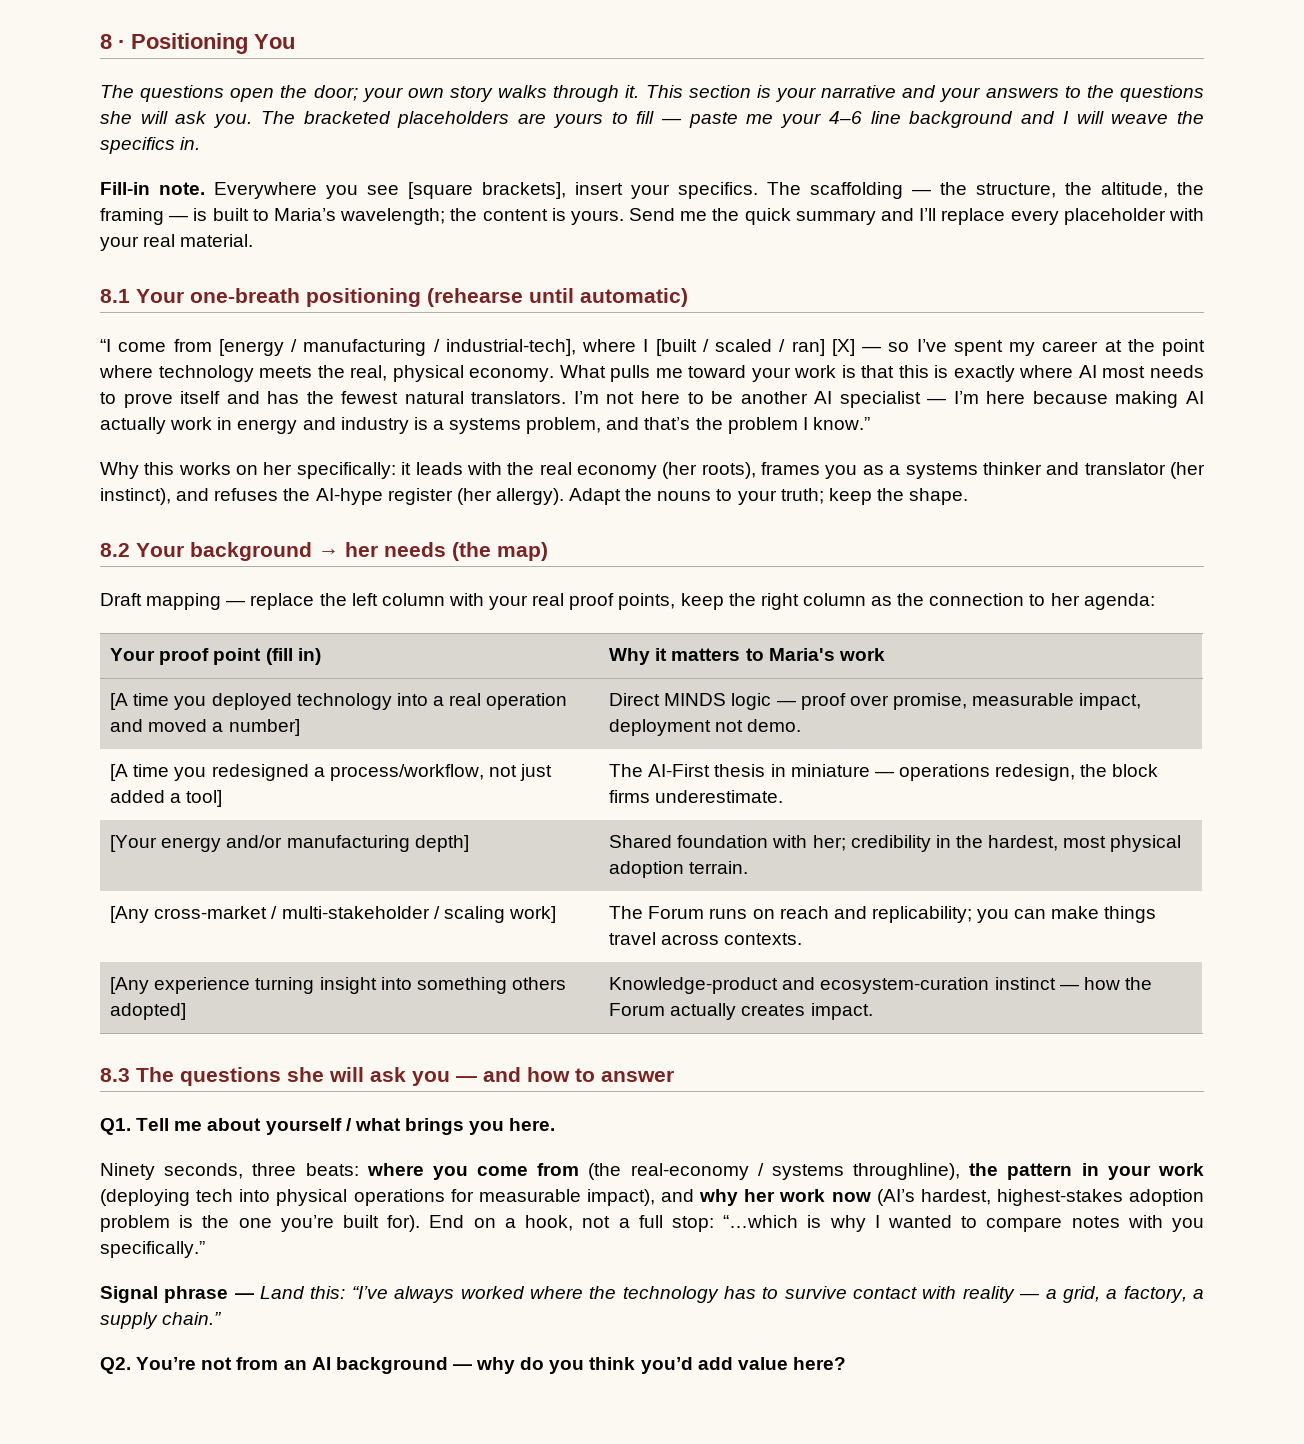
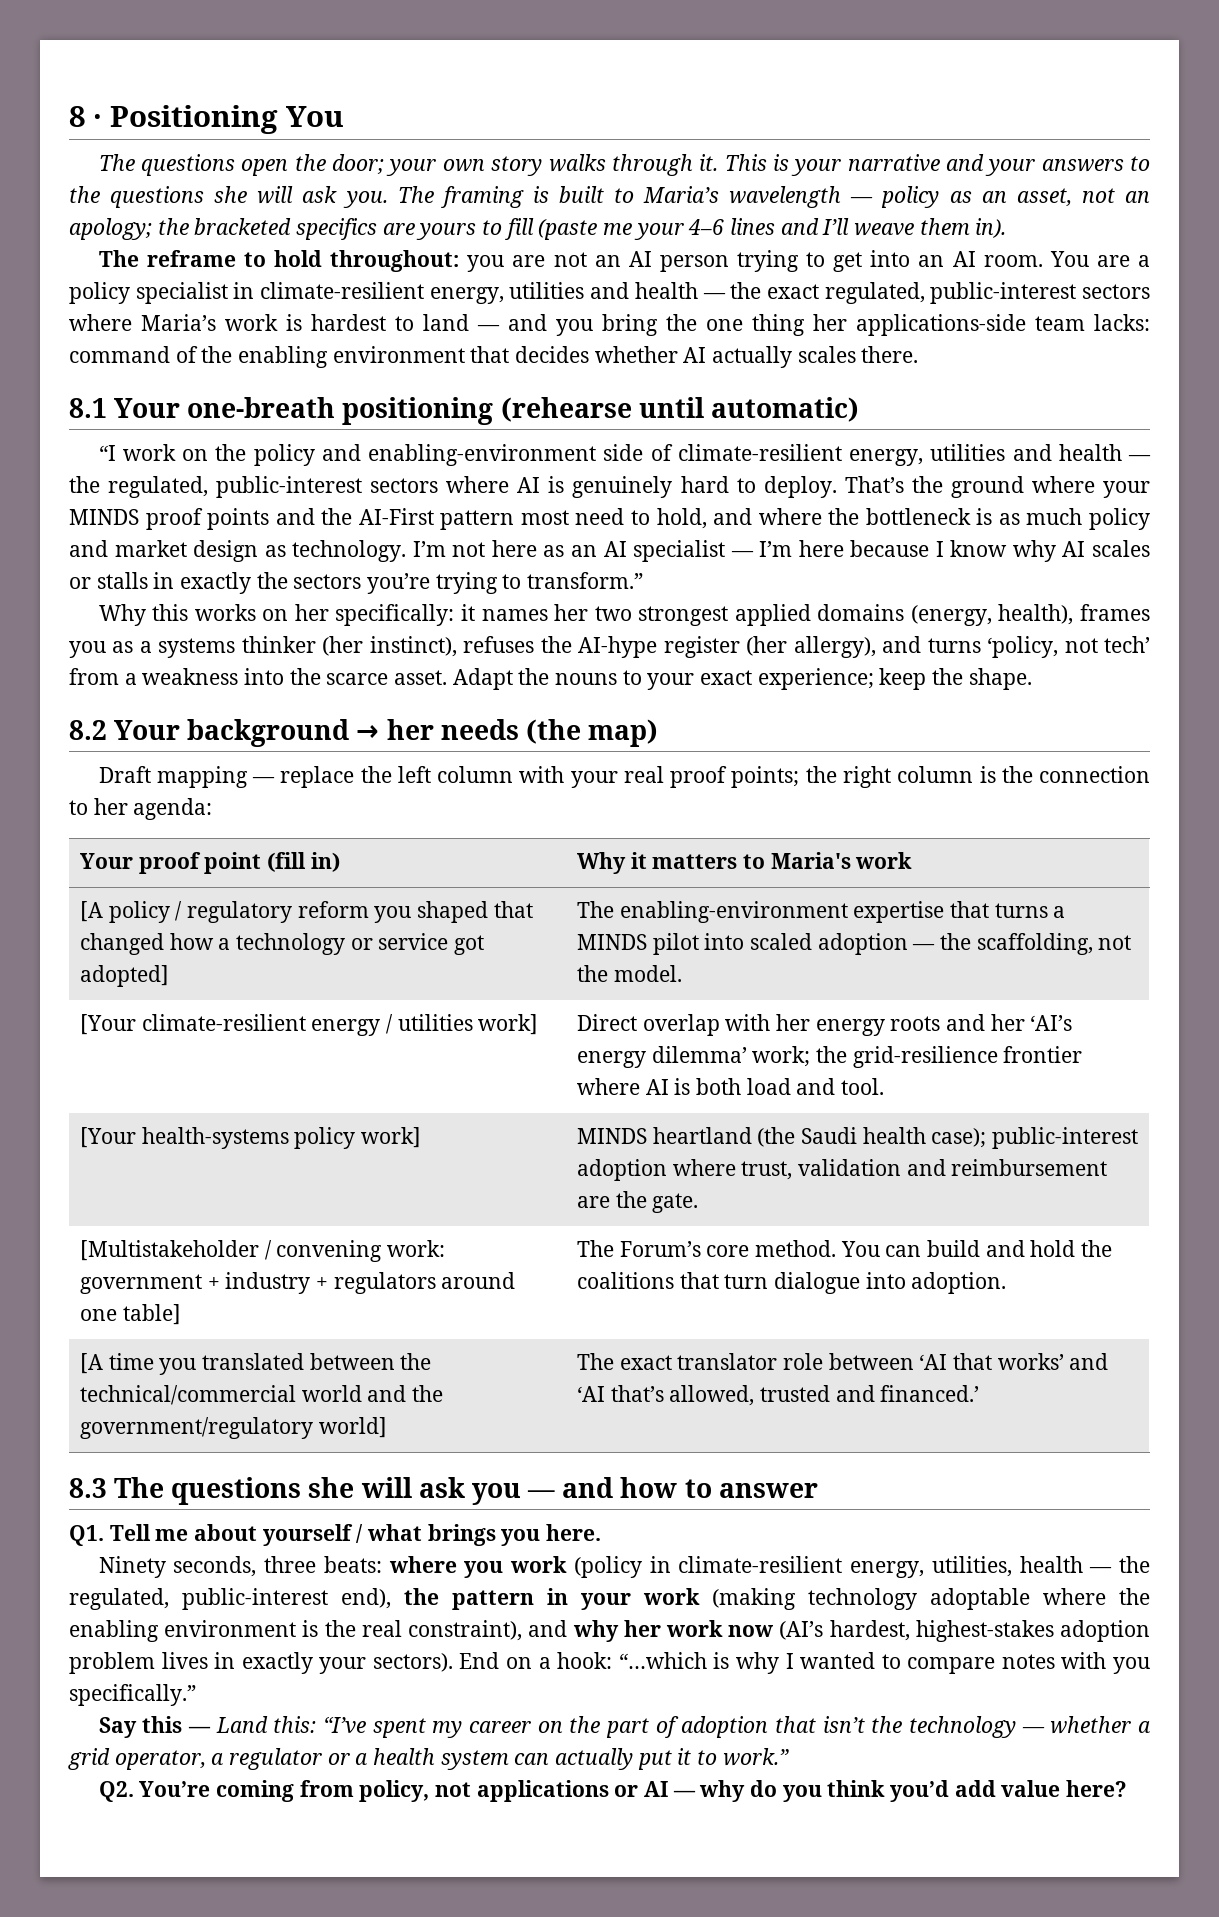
- This section is your narrative and your answers to the questions she will ask you.
+ This is your narrative and your answers to the questions she will ask you.
- The bracketed placeholders are yours to fill — paste me your 4–6 line background and I will weave the specifics in.
- Fill-in note. Everywhere you see [square brackets], insert your specifics. The scaffolding — the structure, the altitude, the framing — is built to Maria’s wavelength; the content is yours. Send me the quick summary and I’ll replace every placeholder with your real material.
+ The framing is built to Maria’s wavelength — policy as an asset, not an apology; the bracketed specifics are yours to fill (paste me your 4–6 lines and I’ll weave them in).
+ The reframe to hold throughout: you are not an AI person trying to get into an AI room. You are a policy specialist in climate-resilient energy, utilities and health — the exact regulated, public-interest sectors where Maria’s work is hardest to land — and you bring the one thing her applications-side team lacks: command of the enabling environment that decides whether AI actually scales there.
- “I come from [energy / manufacturing / industrial-tech], where I [built / scaled / ran] [X] — so I’ve spent my career at the point where technology meets the real, physical economy. What pulls me toward your work is that this is exactly where AI most needs to prove itself and has the fewest natural translators. I’m not here to be another AI specialist — I’m here because making AI actually work in energy and industry is a systems problem, and that’s the problem I know.”
+ “I work on the policy and enabling-environment side of climate-resilient energy, utilities and health — the regulated, public-interest sectors where AI is genuinely hard to deploy. That’s the ground where your MINDS proof points and the AI-First pattern most need to hold, and where the bottleneck is as much policy and market design as technology. I’m not here as an AI specialist — I’m here because I know why AI scales or stalls in exactly the sectors you’re trying to transform.”
- Why this works on her specifically: it leads with the real economy (her roots), frames you as a systems thinker and translator (her instinct), and refuses the AI-hype register (her allergy).
+ Why this works on her specifically: it names her two strongest applied domains (energy, health), frames you as a systems thinker (her instinct), refuses the AI-hype register (her allergy), and turns ‘policy, not tech’ from a weakness into the scarce asset.
- Adapt the nouns to your truth; keep the shape.
+ Adapt the nouns to your exact experience; keep the shape.
- Draft mapping — replace the left column with your real proof points, keep the right column as the connection to her agenda:
+ Draft mapping — replace the left column with your real proof points; the right column is the connection to her agenda:
- [A time you deployed technology into a real operation and moved a number] | Direct MINDS logic — proof over promise, measurable impact, deployment not demo.
- [A time you redesigned a process/workflow, not just added a tool] | The AI-First thesis in miniature — operations redesign, the block firms underestimate.
- [Your energy and/or manufacturing depth] | Shared foundation with her; credibility in the hardest, most physical adoption terrain.
- [Any cross-market / multi-stakeholder / scaling work] | The Forum runs on reach and replicability; you can make things travel across contexts.
- [Any experience turning insight into something others adopted] | Knowledge-product and ecosystem-curation instinct — how the Forum actually creates impact.
+ [A policy / regulatory reform you shaped that changed how a technology or service got adopted] | The enabling-environment expertise that turns a MINDS pilot into scaled adoption — the scaffolding, not the model.
+ [Your climate-resilient energy / utilities work] | Direct overlap with her energy roots and her ‘AI’s energy dilemma’ work; the grid-resilience frontier where AI is both load and tool.
+ [Your health-systems policy work] | MINDS heartland (the Saudi health case); public-interest adoption where trust, validation and reimbursement are the gate.
+ [Multistakeholder / convening work: government + industry + regulators around one table] | The Forum’s core method. You can build and hold the coalitions that turn dialogue into adoption.
+ [A time you translated between the technical/commercial world and the government/regulatory world] | The exact translator role between ‘AI that works’ and ‘AI that’s allowed, trusted and financed.’
- Ninety seconds, three beats: where you come from (the real-economy / systems throughline), the pattern in your work (deploying tech into physical operations for measurable impact), and why her work now (AI’s hardest, highest-stakes adoption problem is the one you’re built for). End on a hook, not a full stop: “…which is why I wanted to compare notes with you specifically.”
+ Ninety seconds, three beats: where you work (policy in climate-resilient energy, utilities, health — the regulated, public-interest end), the pattern in your work (making technology adoptable where the enabling environment is the real constraint), and why her work now (AI’s hardest, highest-stakes adoption problem lives in exactly your sectors). End on a hook: “…which is why I wanted to compare notes with you specifically.”
- Signal phrase — Land this: “I’ve always worked where the technology has to survive contact with reality — a grid, a factory, a supply chain.”
- Q2. You’re not from an AI background — why do you think you’d add value here?
+ Say this — Land this: “I’ve spent my career on the part of adoption that isn’t the technology — whether a grid operator, a regulator or a health system can actually put it to work.”
+ Q2. You’re coming from policy, not applications or AI — why do you think you’d add value here?

